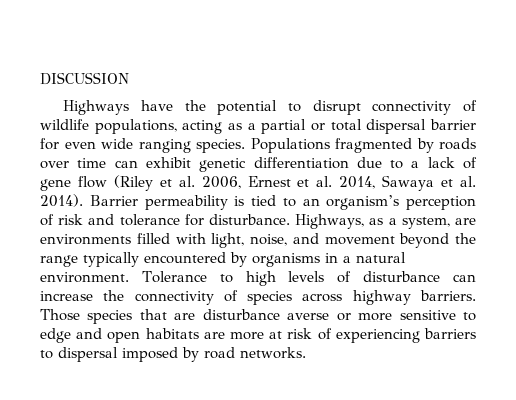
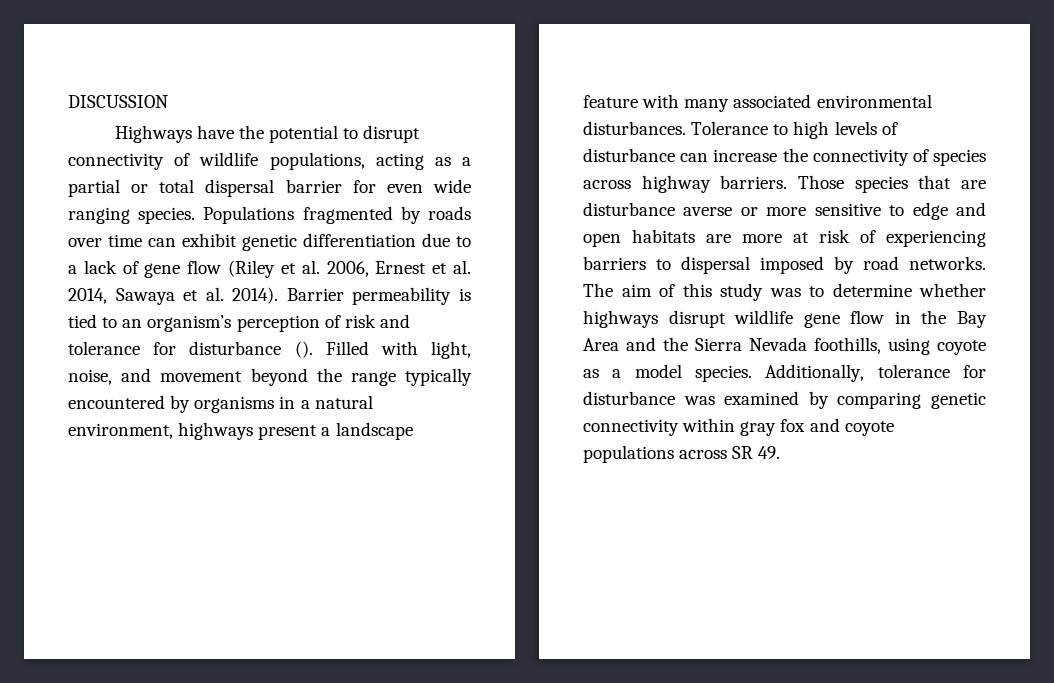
- Barrier permeability is tied to an organism’s perception of risk and tolerance for disturbance. Highways, as a system, are environments filled with light, noise, and movement beyond the range typically encountered by organisms in a natural environment.
+ Barrier permeability is tied to an organism’s perception of risk and tolerance for disturbance (). Filled with light, noise, and movement beyond the range typically encountered by organisms in a natural environment, highways present a landscape feature with many associated environmental disturbances.
+ The aim of this study was to determine whether highways disrupt wildlife gene flow in the Bay Area and the Sierra Nevada foothills, using coyote as a model species. Additionally, tolerance for disturbance was examined by comparing genetic connectivity within gray fox and coyote populations across SR 49.

